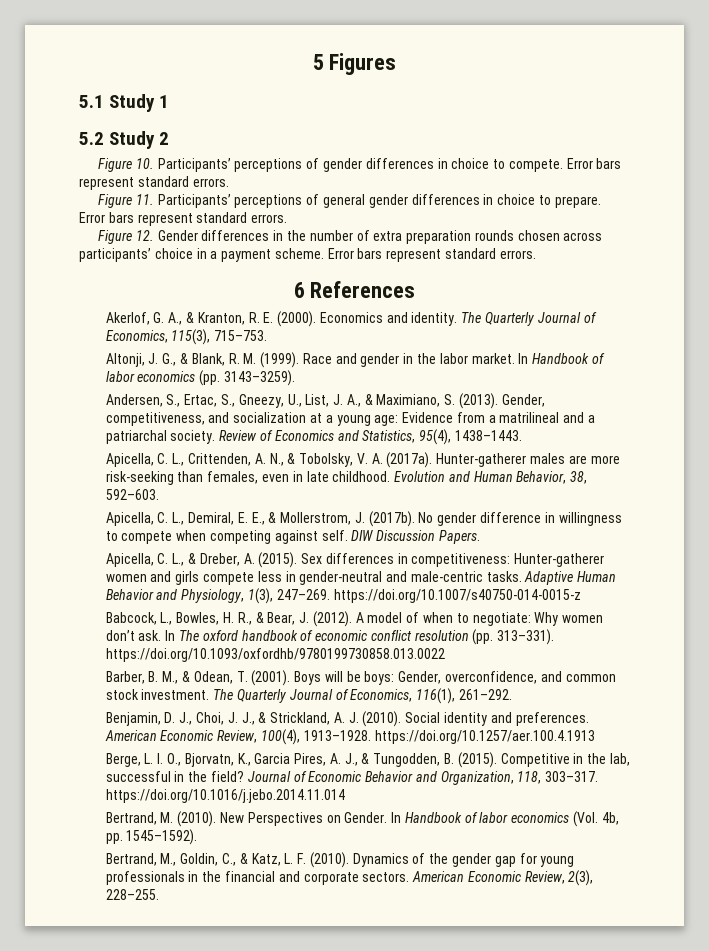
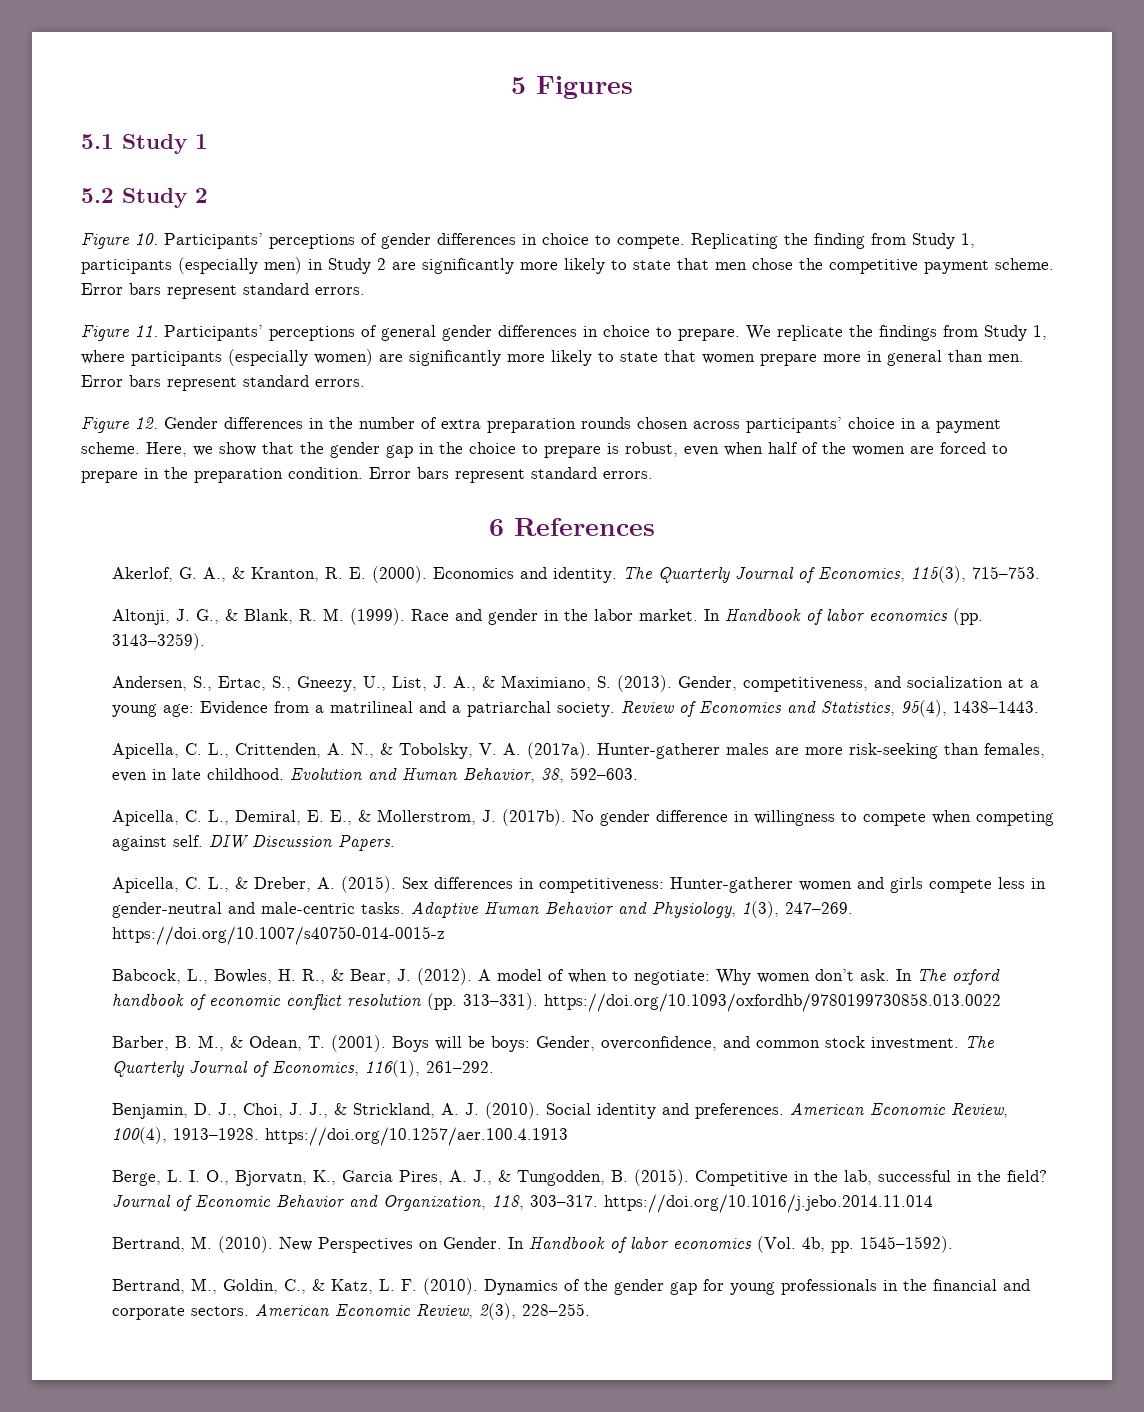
+ Replicating the finding from Study 1, participants (especially men) in Study 2 are significantly more likely to state that men chose the competitive payment scheme.
+ We replicate the findings from Study 1, where participants (especially women) are significantly more likely to state that women prepare more in general than men.
+ Here, we show that the gender gap in the choice to prepare is robust, even when half of the women are forced to prepare in the preparation condition.

